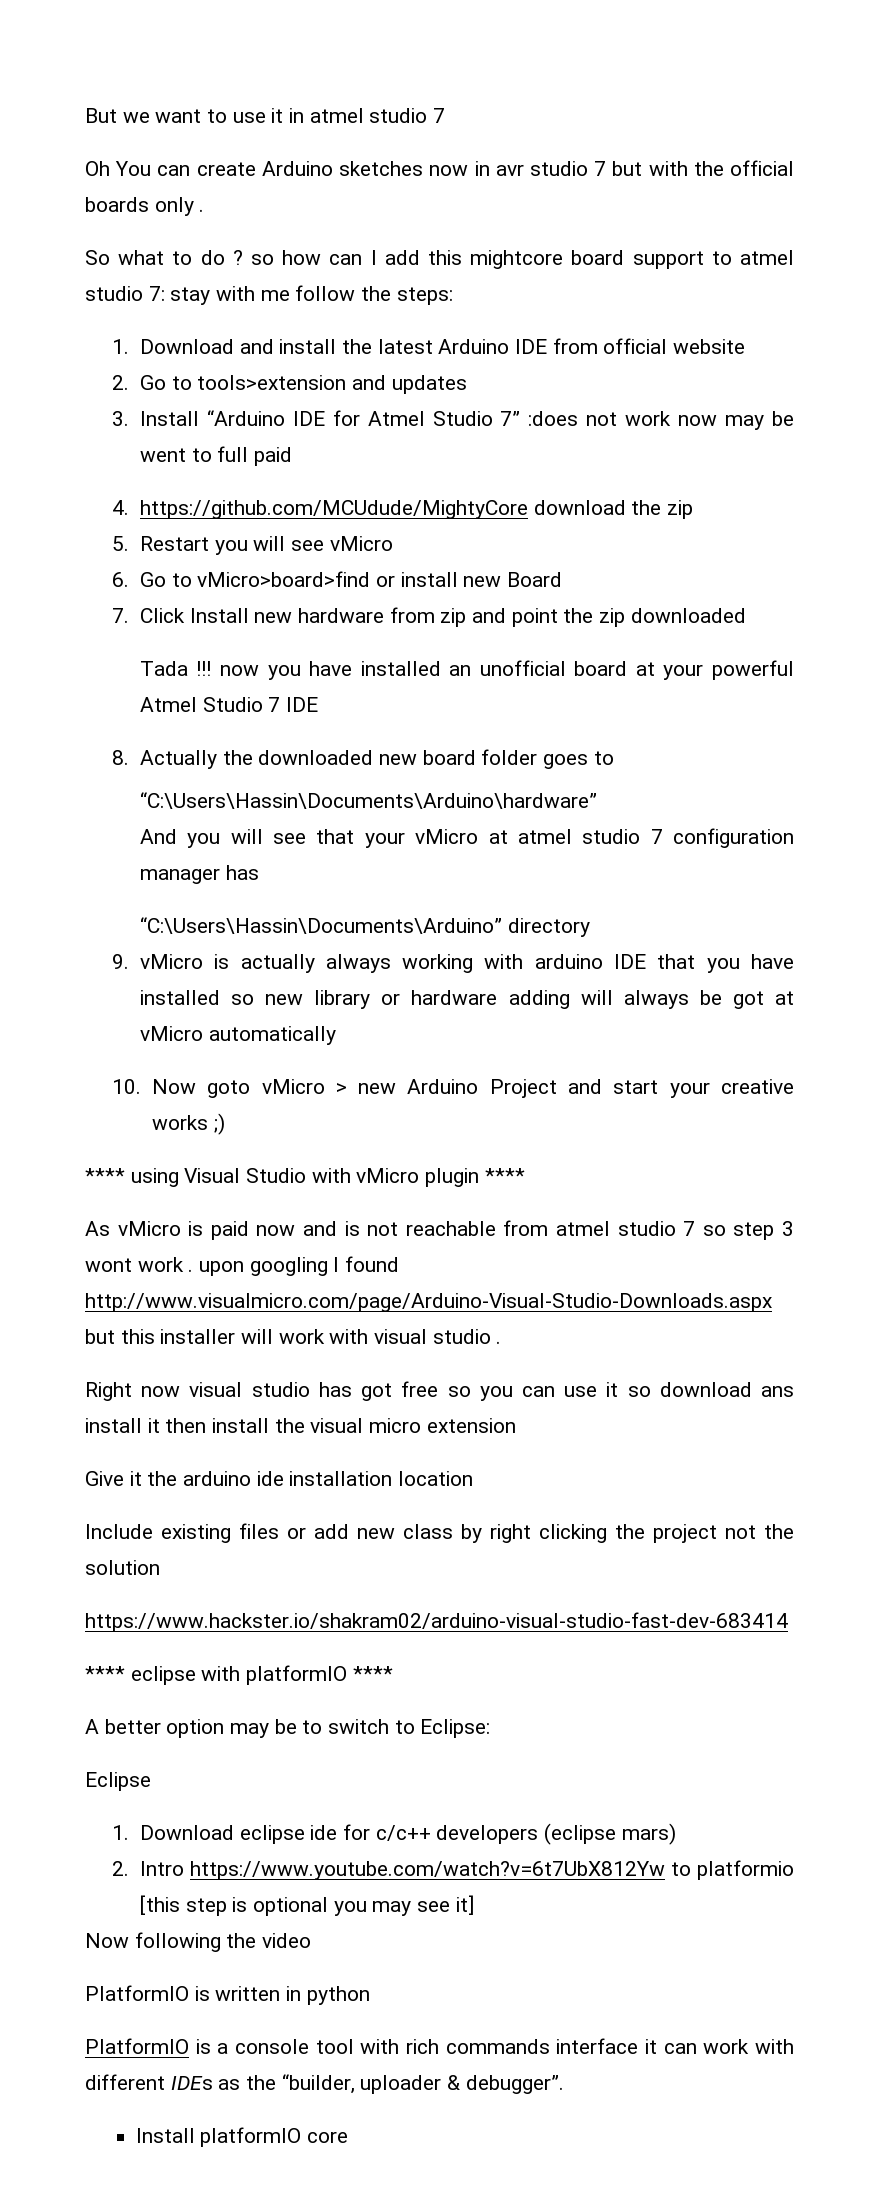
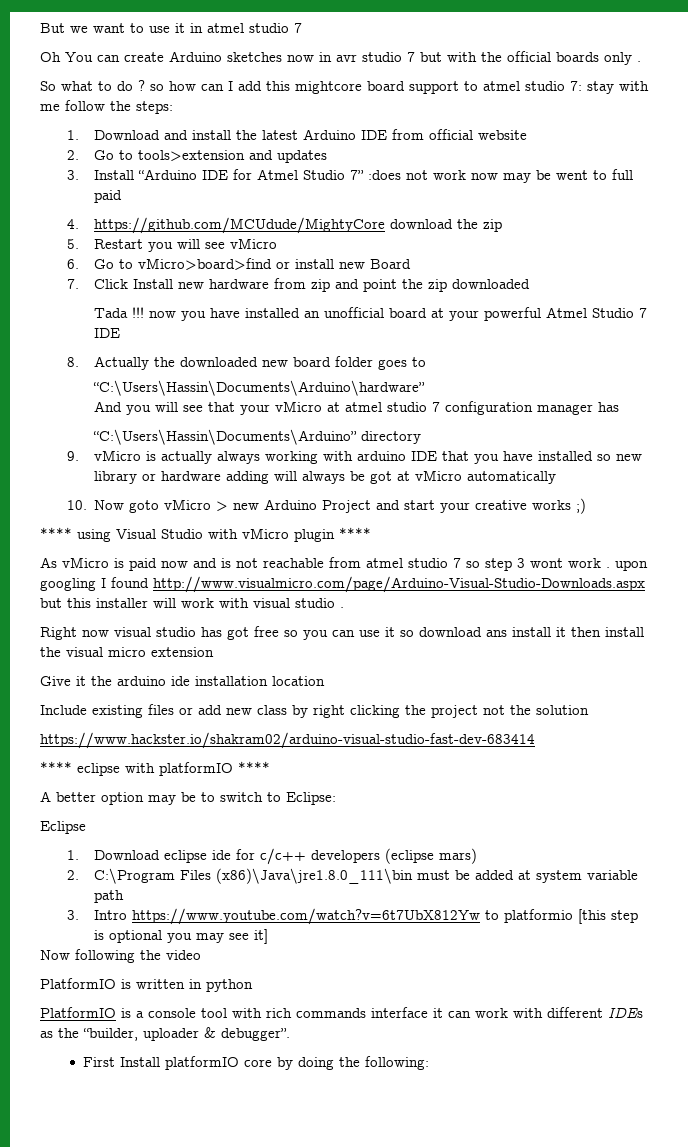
- 2. Intro https://www.youtube.com/watch?v=6t7UbX812Yw to platformio [this step is optional you may see it]
+ 2. C:\Program Files (x86)\Java\jre1.8.0_111\bin must be added at system variable path
+ 3. Intro https://www.youtube.com/watch?v=6t7UbX812Yw to platformio [this step is optional you may see it]
- Install platformIO core
+ First Install platformIO core by doing the following:

